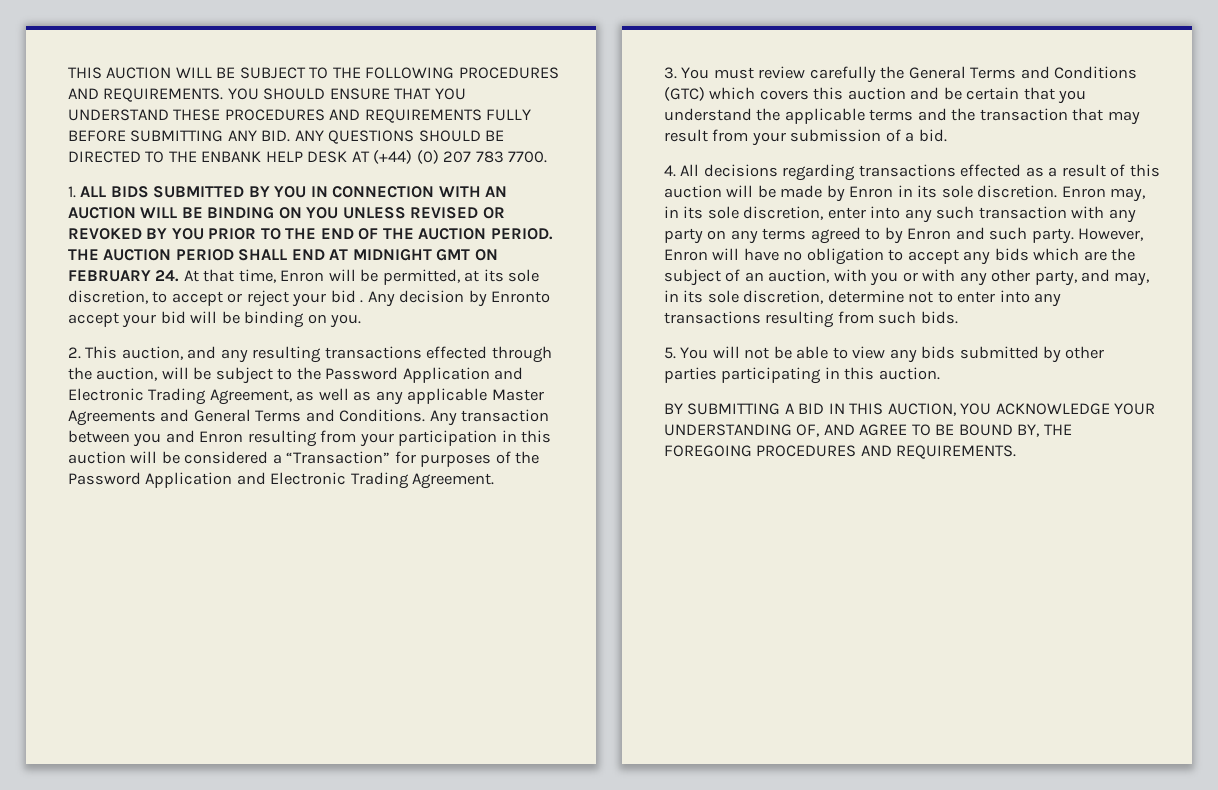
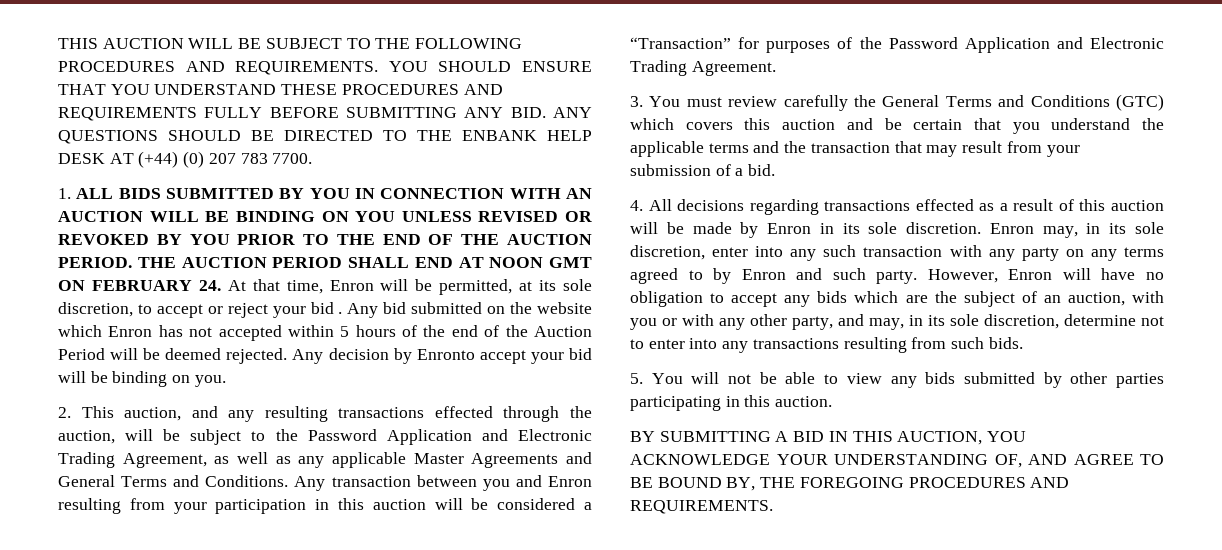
- THE AUCTION PERIOD SHALL END AT MIDNIGHT GMT ON FEBRUARY 24. At that time, Enron will be permitted, at its sole discretion, to accept or reject your bid .
+ THE AUCTION PERIOD SHALL END AT NOON GMT ON FEBRUARY 24. At that time, Enron will be permitted, at its sole discretion, to accept or reject your bid .
- Any decision by Enronto accept your bid will be binding on you.
+ Any bid submitted on the website which Enron has not accepted within 5 hours of the end of the Auction Period will be deemed rejected. Any decision by Enronto accept your bid will be binding on you.

